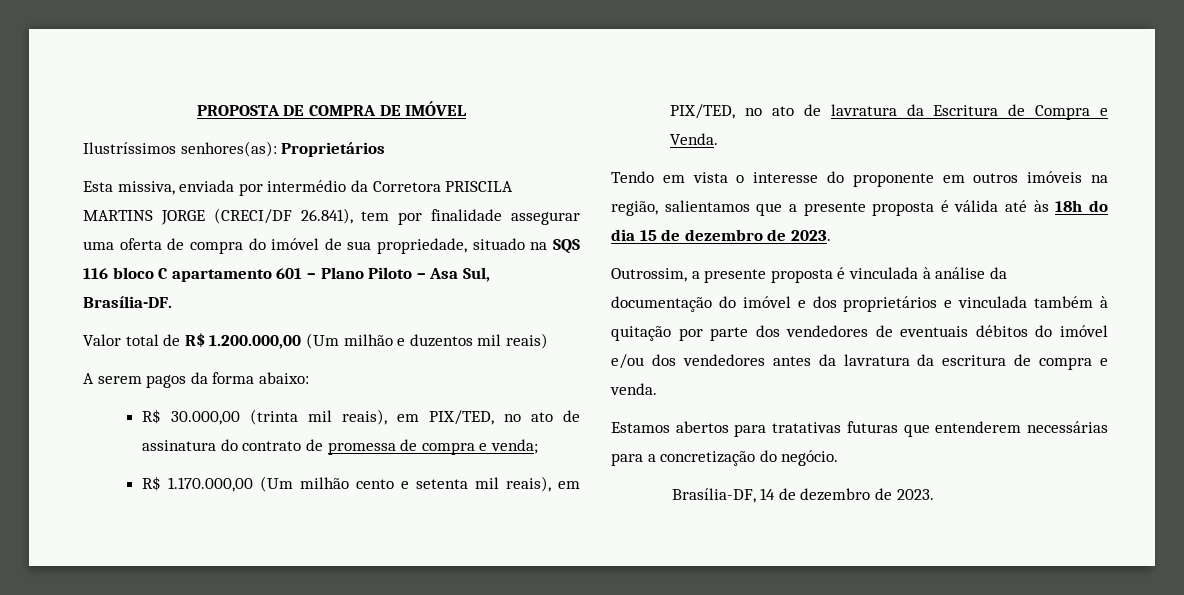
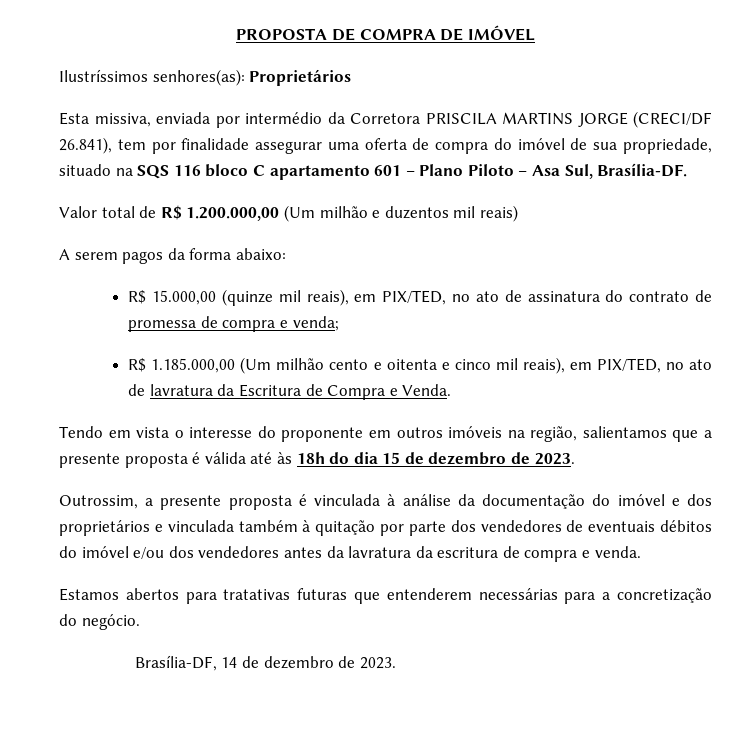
- R$ 30.000,00 (trinta mil reais), em PIX/TED, no ato de assinatura do contrato de promessa de compra e venda;
+ R$ 15.000,00 (quinze mil reais), em PIX/TED, no ato de assinatura do contrato de promessa de compra e venda;
- R$ 1.170.000,00 (Um milhão cento e setenta mil reais), em PIX/TED, no ato de lavratura da Escritura de Compra e Venda.
+ R$ 1.185.000,00 (Um milhão cento e oitenta e cinco mil reais), em PIX/TED, no ato de lavratura da Escritura de Compra e Venda.

